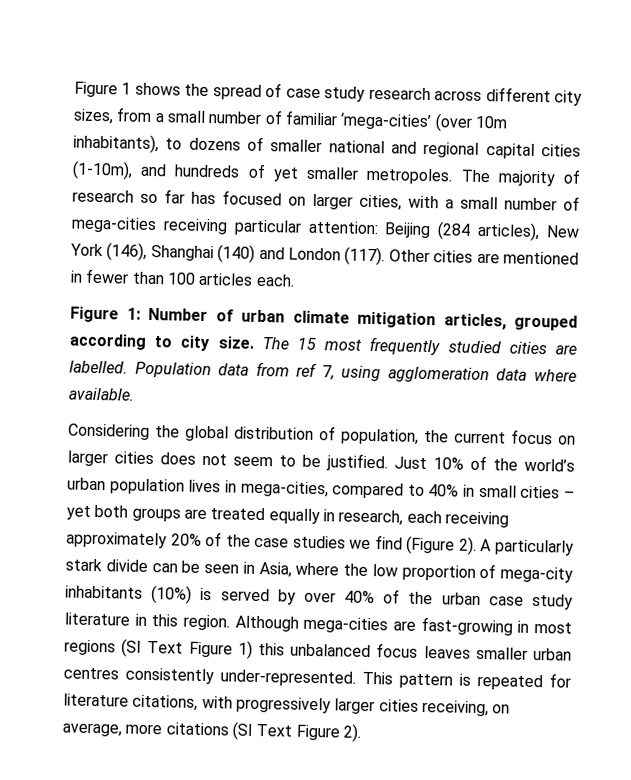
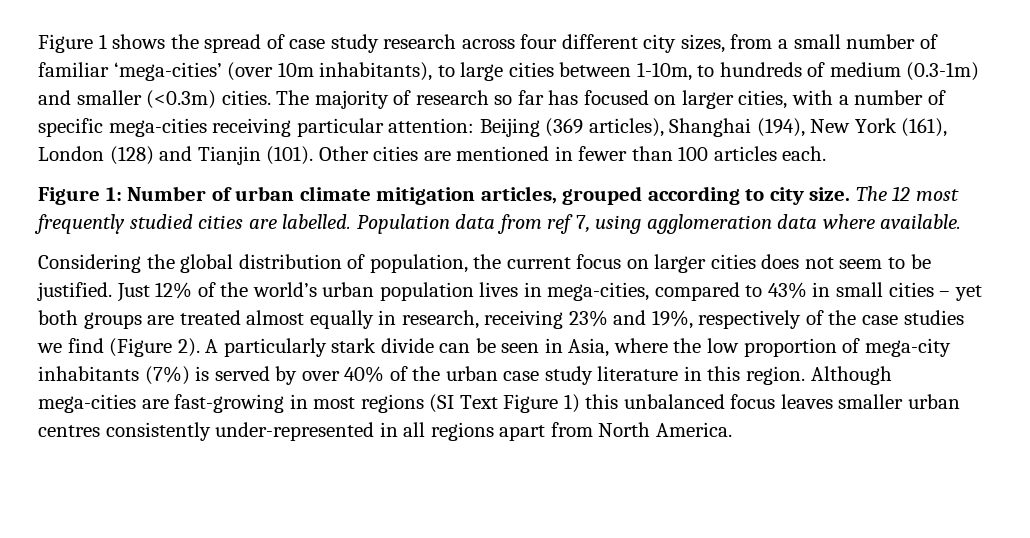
- Figure 1 shows the spread of case study research across different city sizes, from a small number of familiar ‘mega-cities’ (over 10m inhabitants), to dozens of smaller national and regional capital cities (1-10m), and hundreds of yet smaller metropoles.
+ Figure 1 shows the spread of case study research across four different city sizes, from a small number of familiar ‘mega-cities’ (over 10m inhabitants), to large cities between 1-10m, to hundreds of medium (0.3-1m) and smaller (<0.3m) cities.
- The majority of research so far has focused on larger cities, with a small number of mega-cities receiving particular attention: Beijing (284 articles), New York (146), Shanghai (140) and London (117).
+ The majority of research so far has focused on larger cities, with a number of specific mega-cities receiving particular attention: Beijing (369 articles), Shanghai (194), New York (161), London (128) and Tianjin (101).
- The 15 most frequently studied cities are labelled.
+ The 12 most frequently studied cities are labelled.
- Just 10% of the world’s urban population lives in mega-cities, compared to 40% in small cities – yet both groups are treated equally in research, each receiving approximately 20% of the case studies we find (Figure 2).
+ Just 12% of the world’s urban population lives in mega-cities, compared to 43% in small cities – yet both groups are treated almost equally in research, receiving 23% and 19%, respectively of the case studies we find (Figure 2).
- A particularly stark divide can be seen in Asia, where the low proportion of mega-city inhabitants (10%) is served by over 40% of the urban case study literature in this region.
+ A particularly stark divide can be seen in Asia, where the low proportion of mega-city inhabitants (7%) is served by over 40% of the urban case study literature in this region.
- Although mega-cities are fast-growing in most regions (SI Text Figure 1) this unbalanced focus leaves smaller urban centres consistently under-represented. This pattern is repeated for literature citations, with progressively larger cities receiving, on average, more citations (SI Text Figure 2).
+ Although mega-cities are fast-growing in most regions (SI Text Figure 1) this unbalanced focus leaves smaller urban centres consistently under-represented in all regions apart from North America.

